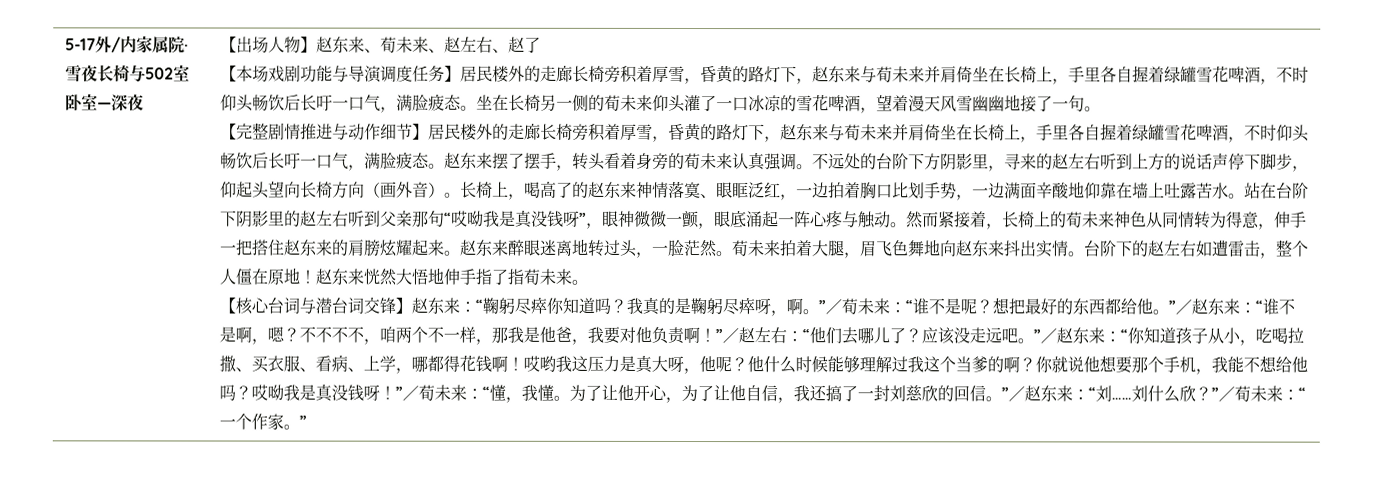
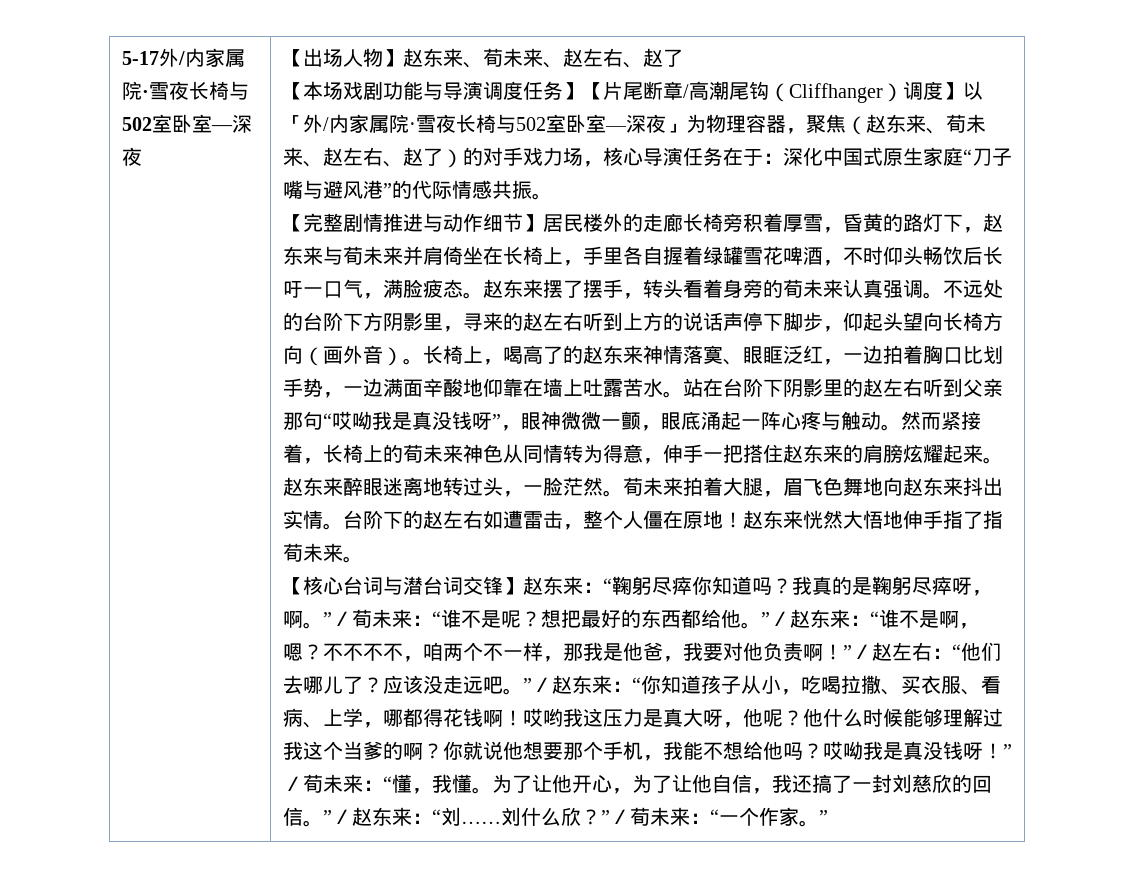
- 【本场戏剧功能与导演调度任务】居民楼外的走廊长椅旁积着厚雪，昏黄的路灯下，赵东来与荀未来并肩倚坐在长椅上，手里各自握着绿罐雪花啤酒，不时仰头畅饮后长吁一口气，满脸疲态。坐在长椅另一侧的荀未来仰头灌了一口冰凉的雪花啤酒，望着漫天风雪幽幽地接了一句。
+ 【本场戏剧功能与导演调度任务】【片尾断章/高潮尾钩（Cliffhanger）调度】以「外/内家属院·雪夜长椅与502室卧室—深夜」为物理容器，聚焦（赵东来、荀未来、赵左右、赵了）的对手戏力场，核心导演任务在于：深化中国式原生家庭“刀子嘴与避风港”的代际情感共振。

